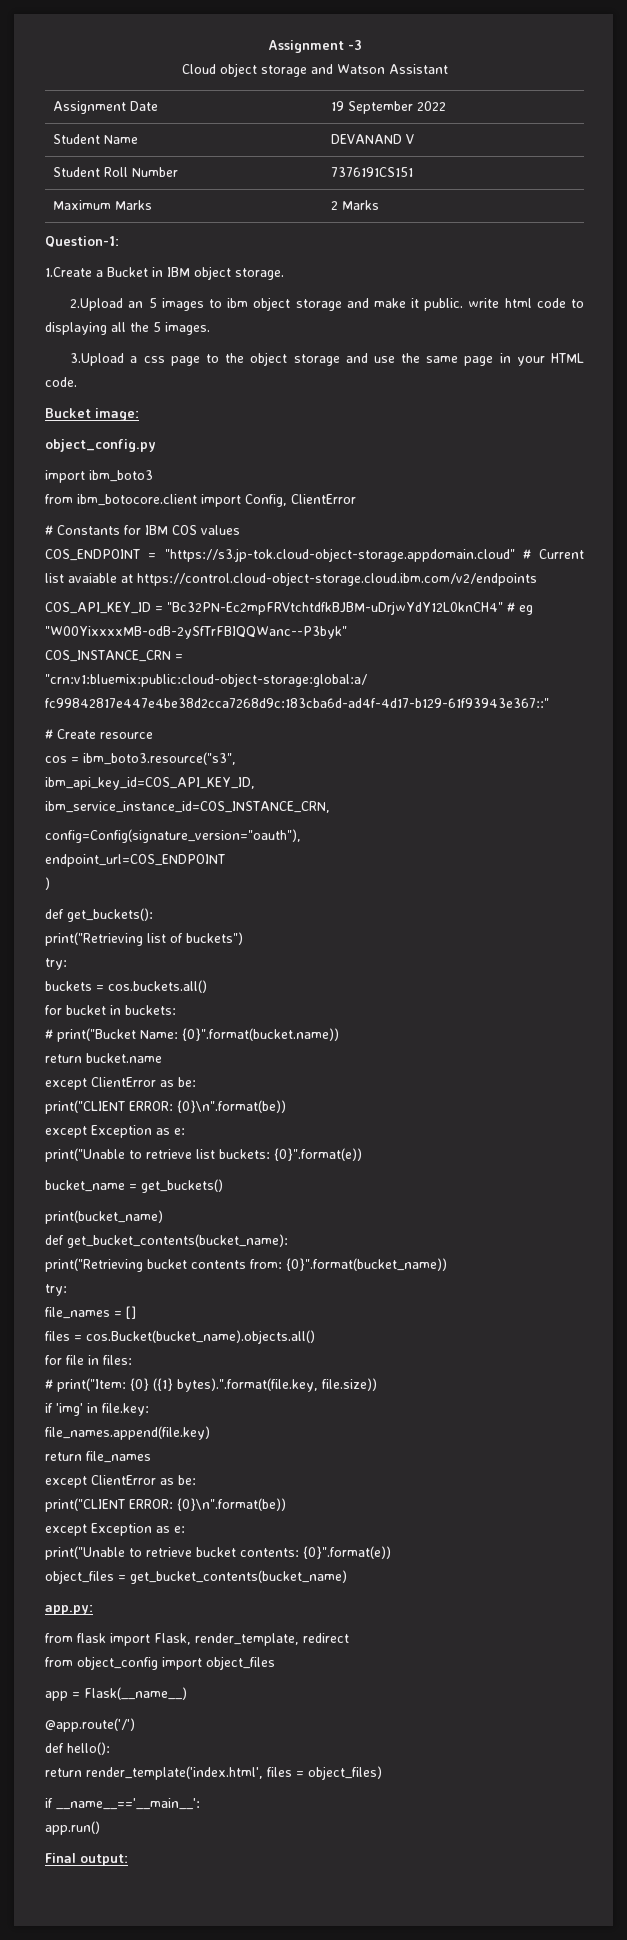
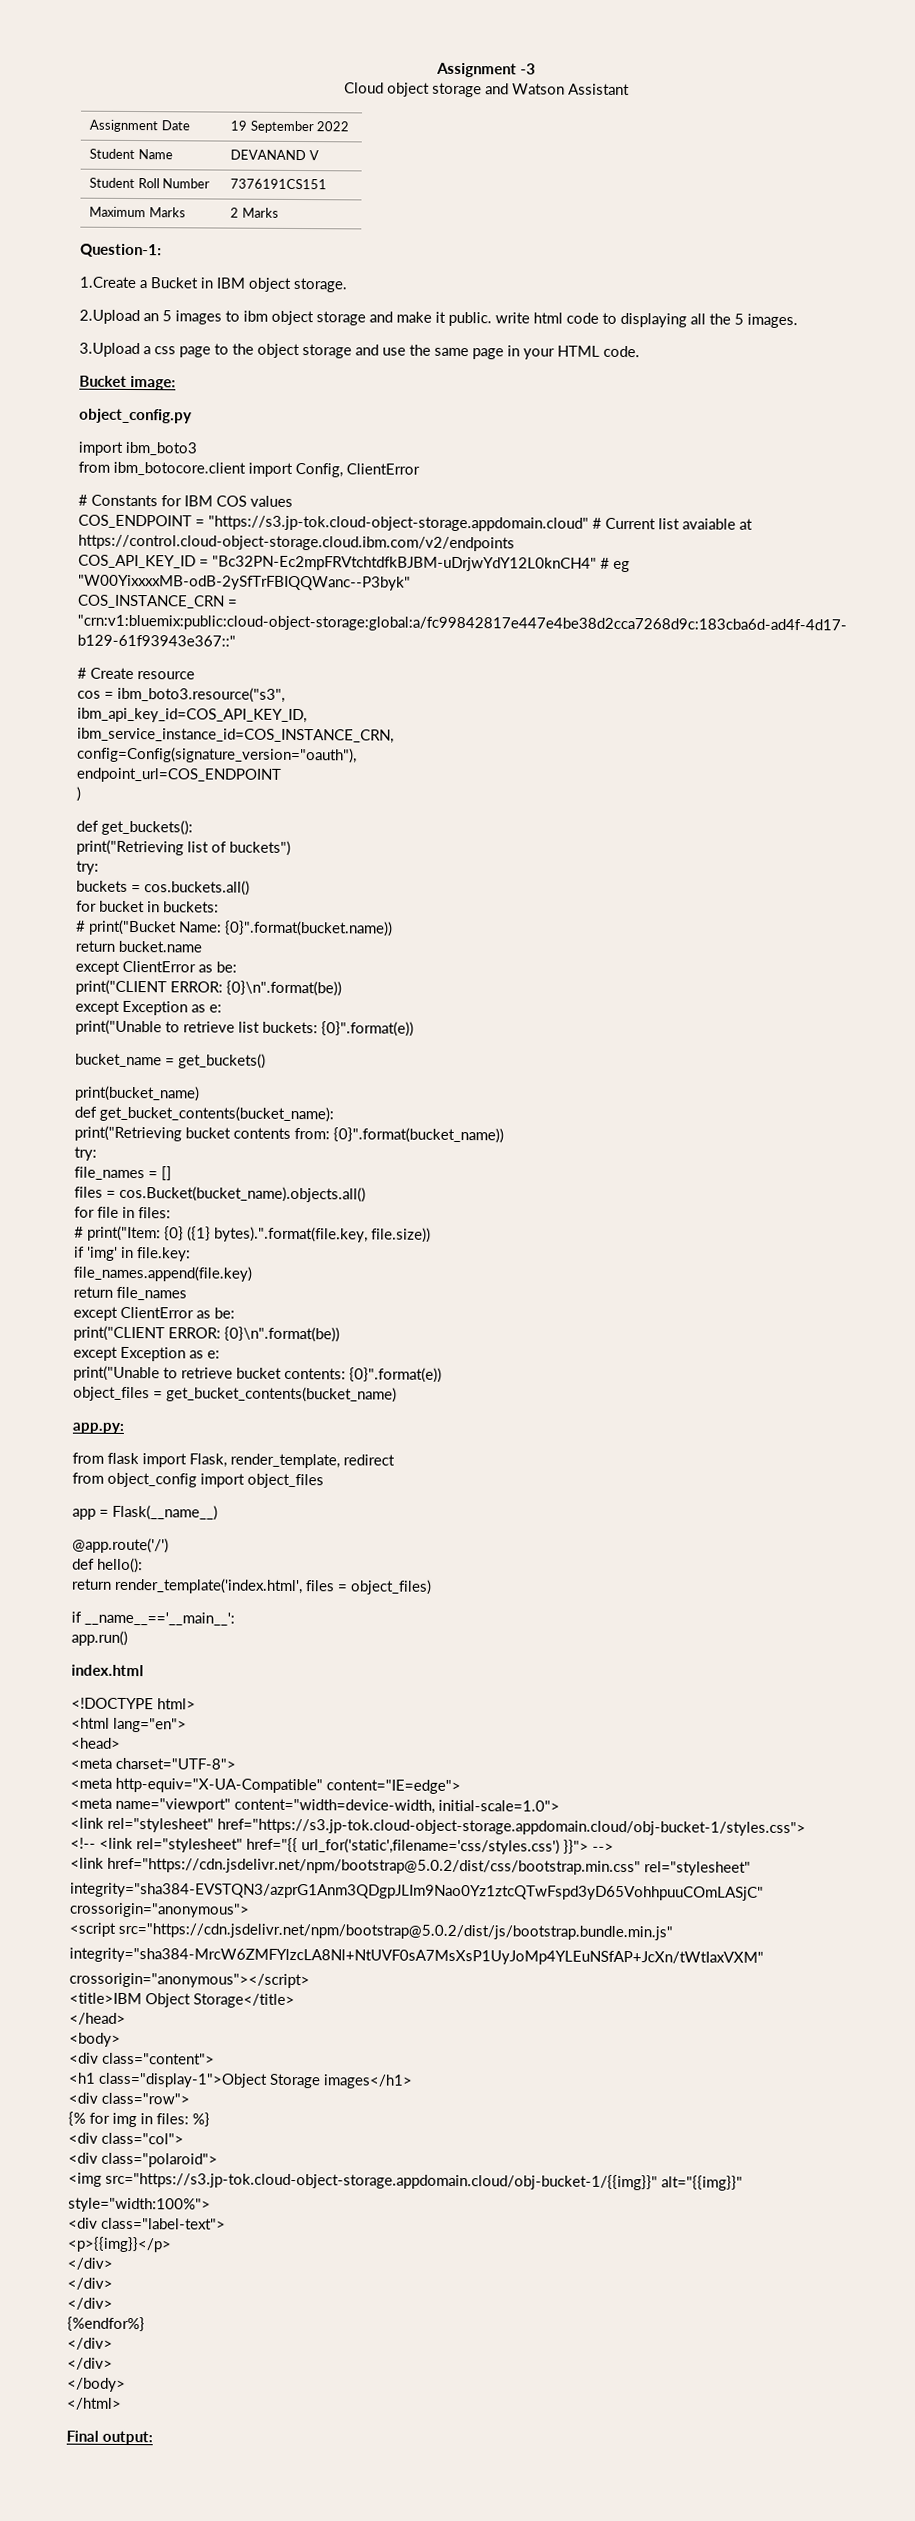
+ index.html
+ <!DOCTYPE html>
+ <html lang="en">
+ <head>
+ <meta charset="UTF-8">
+ <meta http-equiv="X-UA-Compatible" content="IE=edge">
+ <meta name="viewport" content="width=device-width, initial-scale=1.0">
+ <link rel="stylesheet" href="https://s3.jp-tok.cloud-object-storage.appdomain.cloud/obj-bucket-1/styles.css">
+ <!-- <link rel="stylesheet" href="{{ url_for('static',filename='css/styles.css') }}"> -->
+ <link href="https://cdn.jsdelivr.net/npm/bootstrap@5.0.2/dist/css/bootstrap.min.css" rel="stylesheet"
+ integrity="sha384-EVSTQN3/azprG1Anm3QDgpJLIm9Nao0Yz1ztcQTwFspd3yD65VohhpuuCOmLASjC" crossorigin="anonymous">
+ <script src="https://cdn.jsdelivr.net/npm/bootstrap@5.0.2/dist/js/bootstrap.bundle.min.js"
+ integrity="sha384-MrcW6ZMFYlzcLA8Nl+NtUVF0sA7MsXsP1UyJoMp4YLEuNSfAP+JcXn/tWtIaxVXM"
+ crossorigin="anonymous"></script>
+ <title>IBM Object Storage</title>
+ </head>
+ <body>
+ <div class="content">
+ <h1 class="display-1">Object Storage images</h1>
+ <div class="row">
+ {% for img in files: %}
+ <div class="col">
+ <div class="polaroid">
+ <img src="https://s3.jp-tok.cloud-object-storage.appdomain.cloud/obj-bucket-1/{{img}}" alt="{{img}}"
+ style="width:100%">
+ <div class="label-text">
+ <p>{{img}}</p>
+ </div>
+ </div>
+ </div>
+ {%endfor%}
+ </div>
+ </div>
+ </body>
+ </html>

